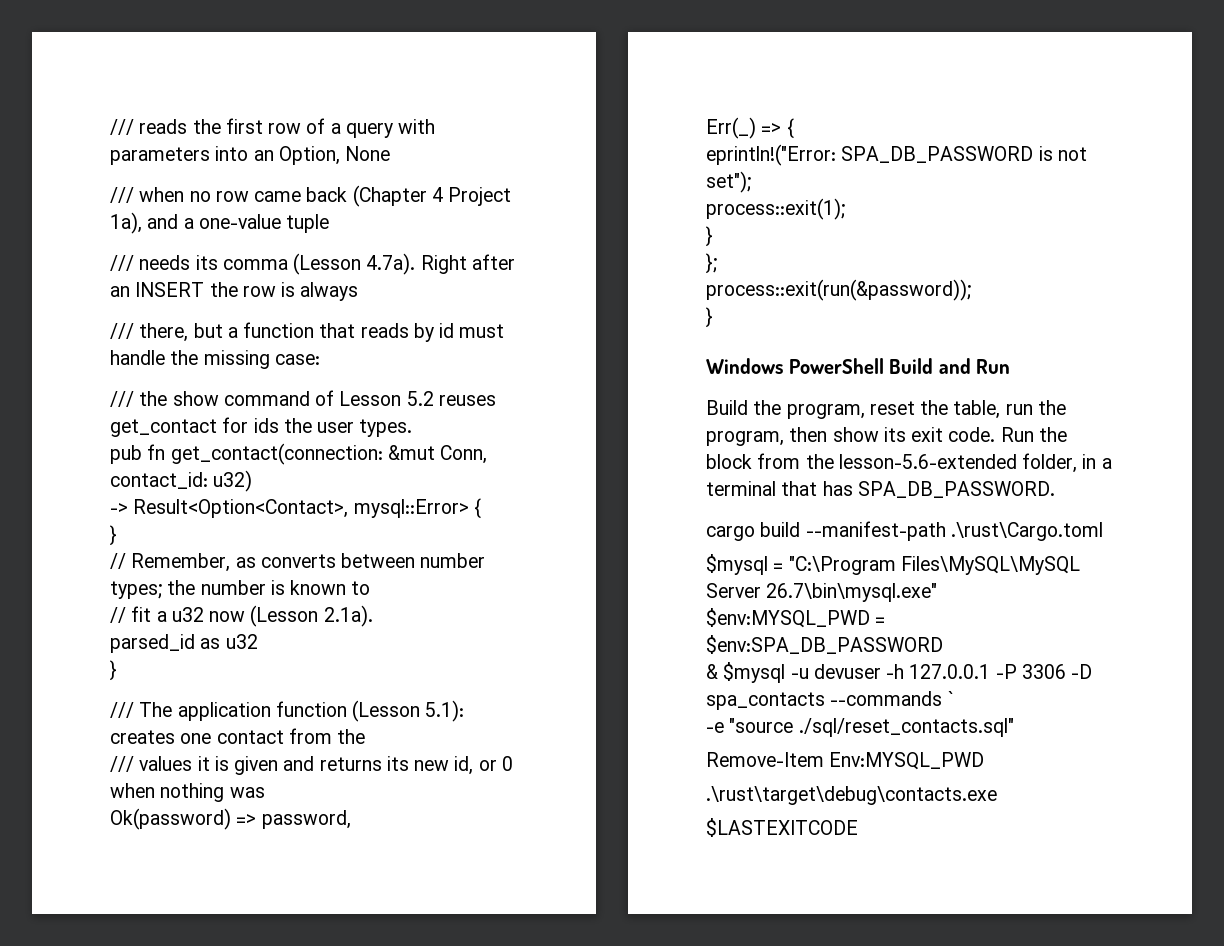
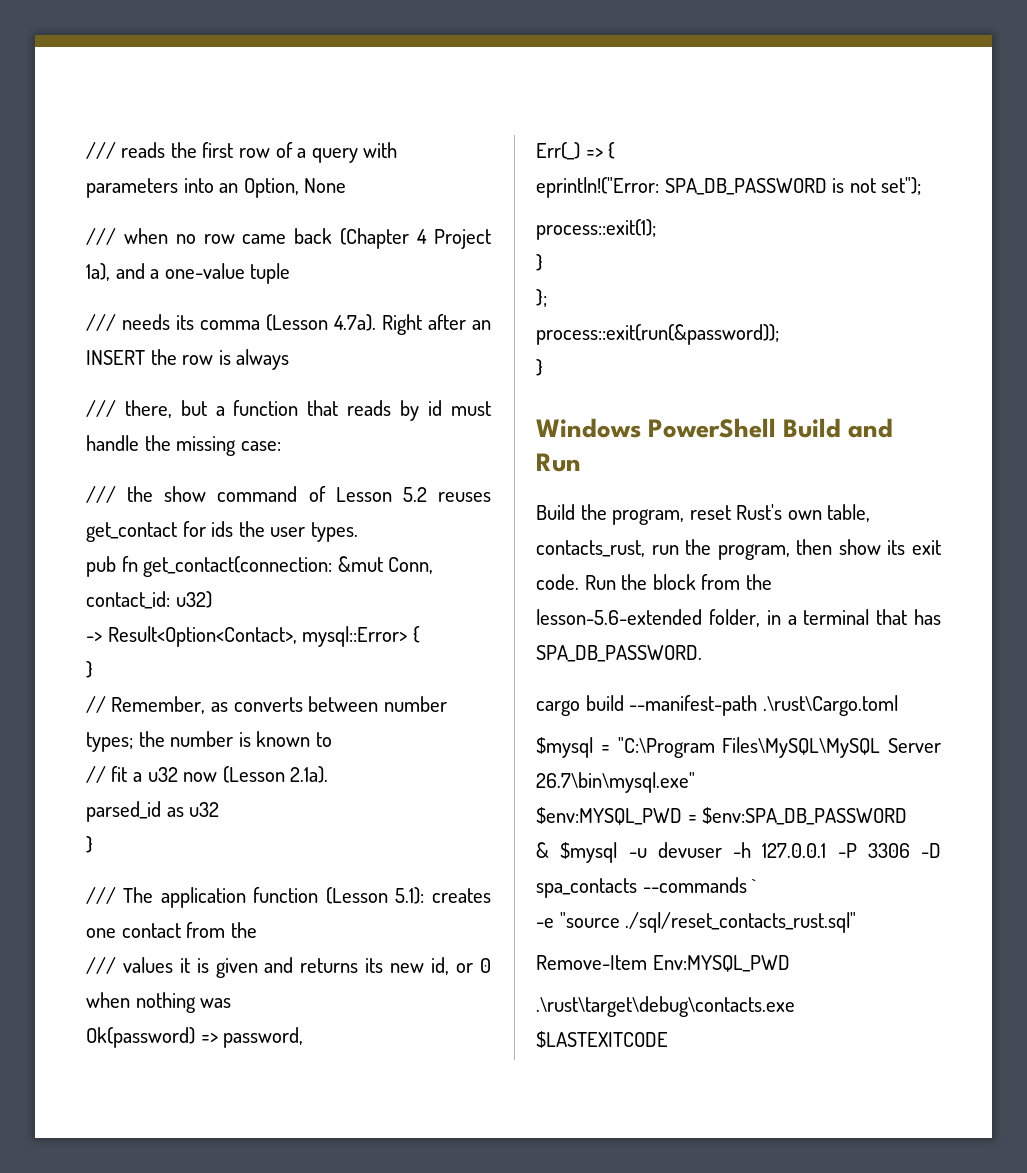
- Build the program, reset the table, run the program, then show its exit code.
+ Build the program, reset Rust's own table, contacts_rust, run the program, then show its exit code.
- -e "source ./sql/reset_contacts.sql"
+ -e "source ./sql/reset_contacts_rust.sql"

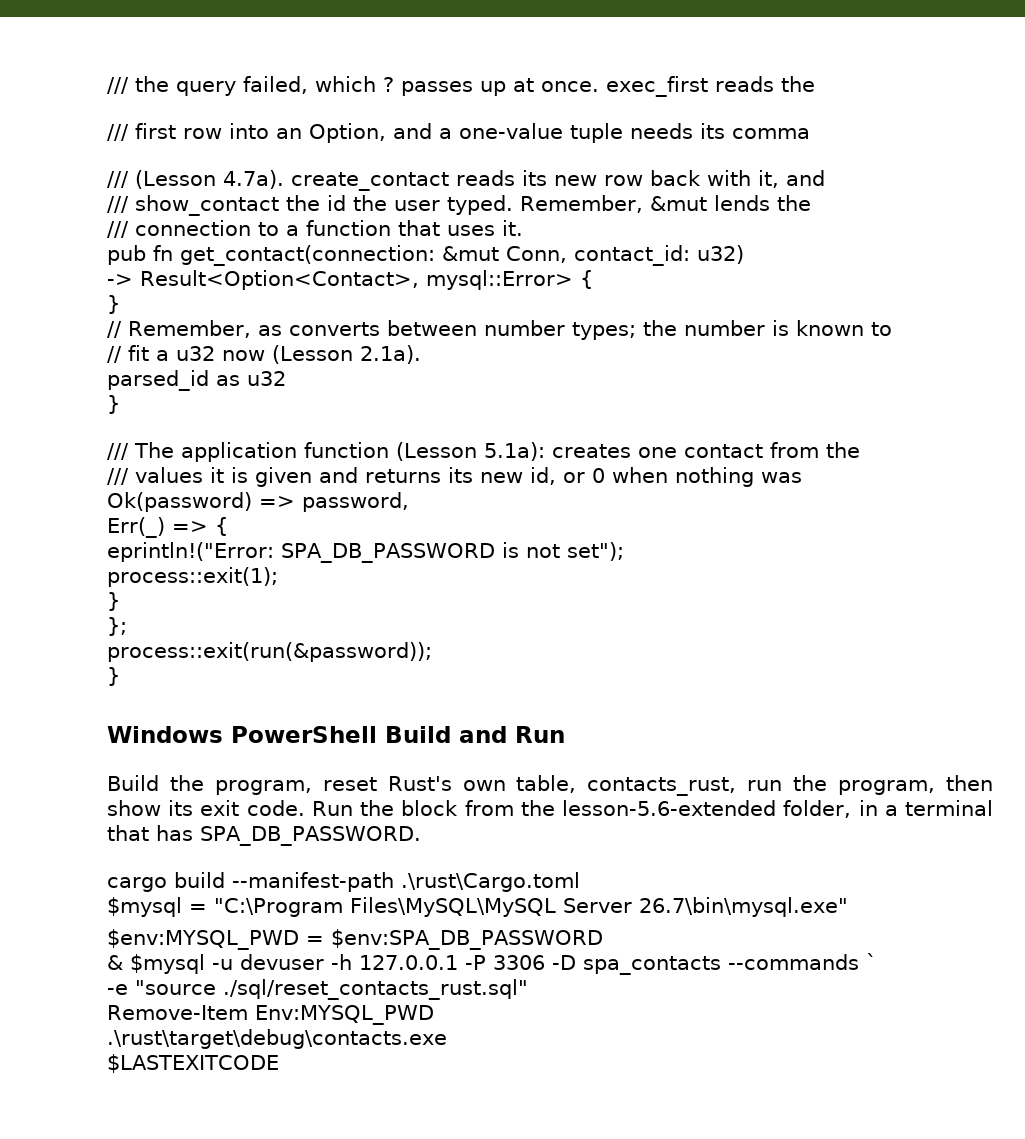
- /// reads the first row of a query with parameters into an Option, None
- /// when no row came back (Chapter 4 Project 1a), and a one-value tuple
- /// needs its comma (Lesson 4.7a). Right after an INSERT the row is always
- /// there, but a function that reads by id must handle the missing case:
- /// the show command of Lesson 5.2 reuses get_contact for ids the user types.
+ /// the query failed, which ? passes up at once. exec_first reads the
+ /// first row into an Option, and a one-value tuple needs its comma
+ /// (Lesson 4.7a). create_contact reads its new row back with it, and
+ /// show_contact the id the user typed. Remember, &mut lends the
+ /// connection to a function that uses it.
- /// The application function (Lesson 5.1): creates one contact from the
+ /// The application function (Lesson 5.1a): creates one contact from the

